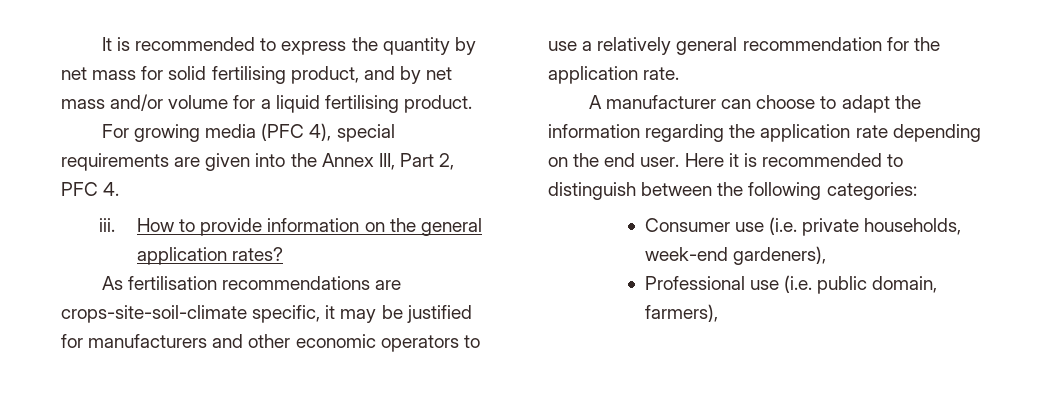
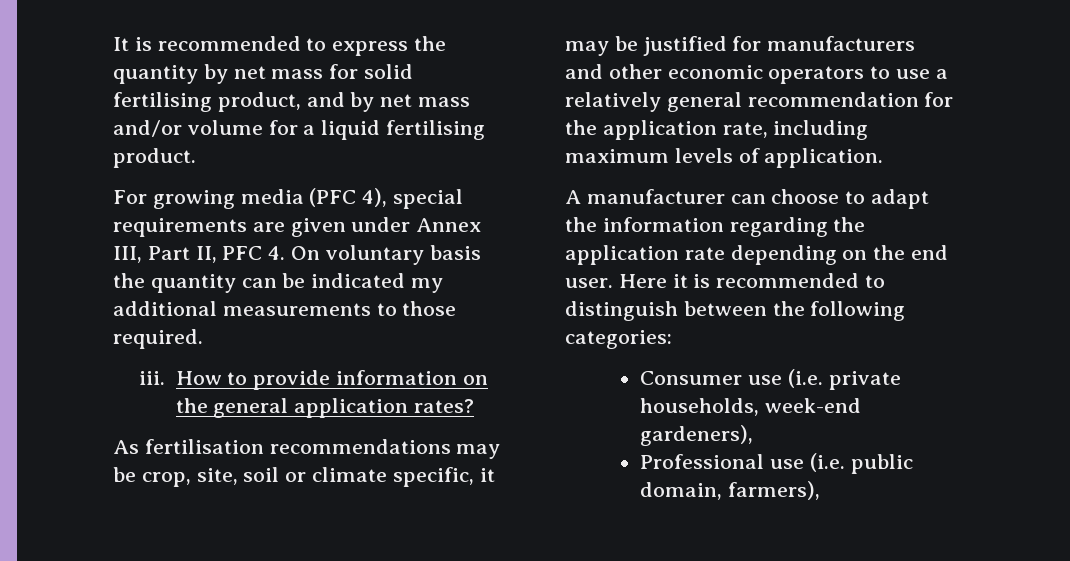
- For growing media (PFC 4), special requirements are given into the Annex III, Part 2, PFC 4.
+ For growing media (PFC 4), special requirements are given under Annex III, Part II, PFC 4. On voluntary basis the quantity can be indicated my additional measurements to those required.
- As fertilisation recommendations are crops-site-soil-climate specific, it may be justified for manufacturers and other economic operators to use a relatively general recommendation for the application rate.
+ As fertilisation recommendations may be crop, site, soil or climate specific, it may be justified for manufacturers and other economic operators to use a relatively general recommendation for the application rate, including maximum levels of application.

